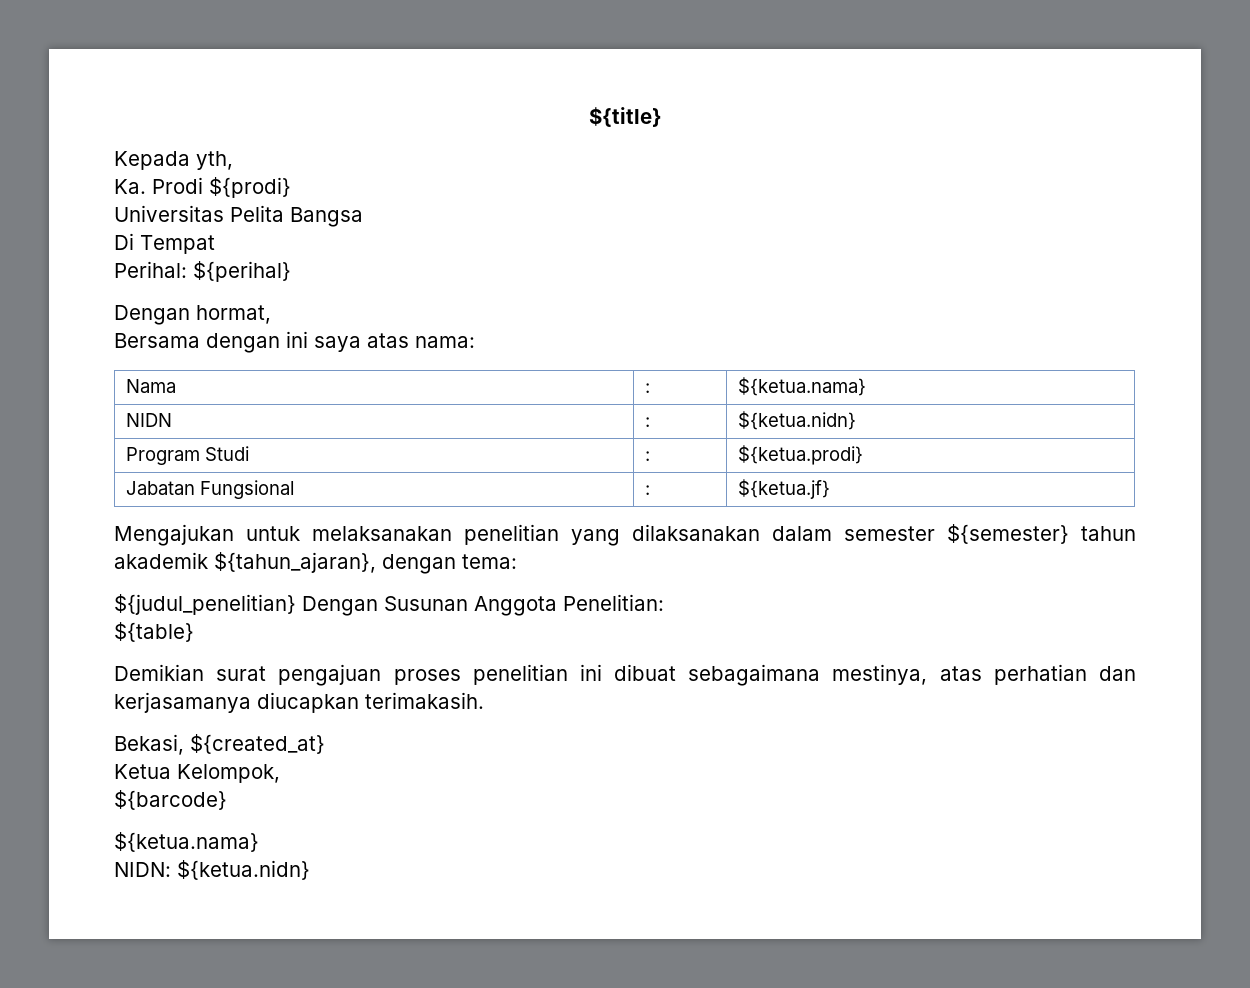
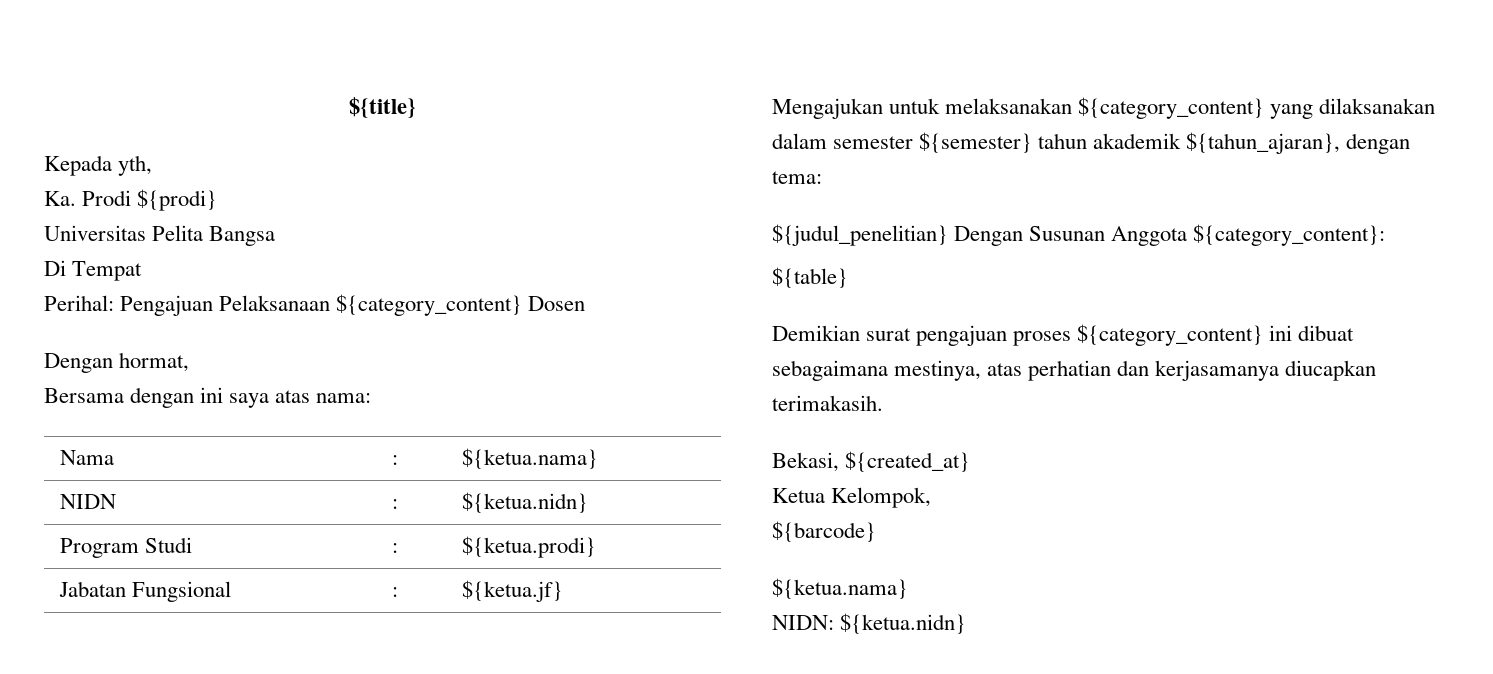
- Perihal: ${perihal}
+ Perihal: Pengajuan Pelaksanaan ${category_content} Dosen
- Mengajukan untuk melaksanakan penelitian yang dilaksanakan dalam semester ${semester} tahun akademik ${tahun_ajaran}, dengan tema:
+ Mengajukan untuk melaksanakan ${category_content} yang dilaksanakan dalam semester ${semester} tahun akademik ${tahun_ajaran}, dengan tema:
- ${judul_penelitian} Dengan Susunan Anggota Penelitian:
+ ${judul_penelitian} Dengan Susunan Anggota ${category_content}:
- Demikian surat pengajuan proses penelitian ini dibuat sebagaimana mestinya, atas perhatian dan kerjasamanya diucapkan terimakasih.
+ Demikian surat pengajuan proses ${category_content} ini dibuat sebagaimana mestinya, atas perhatian dan kerjasamanya diucapkan terimakasih.

